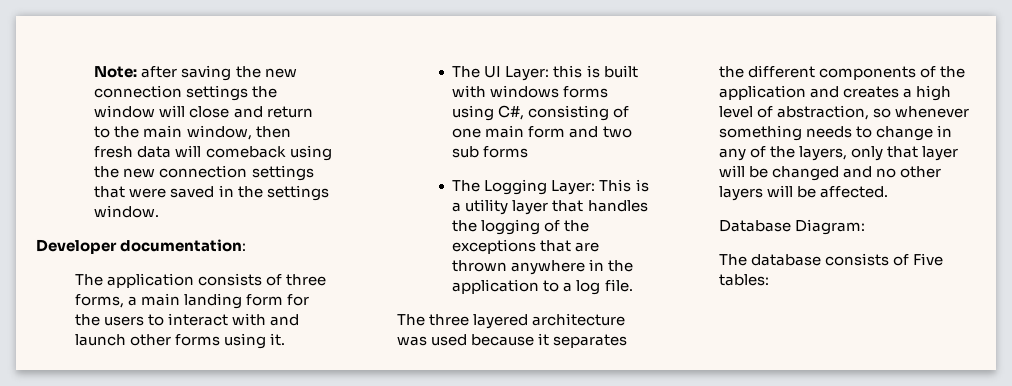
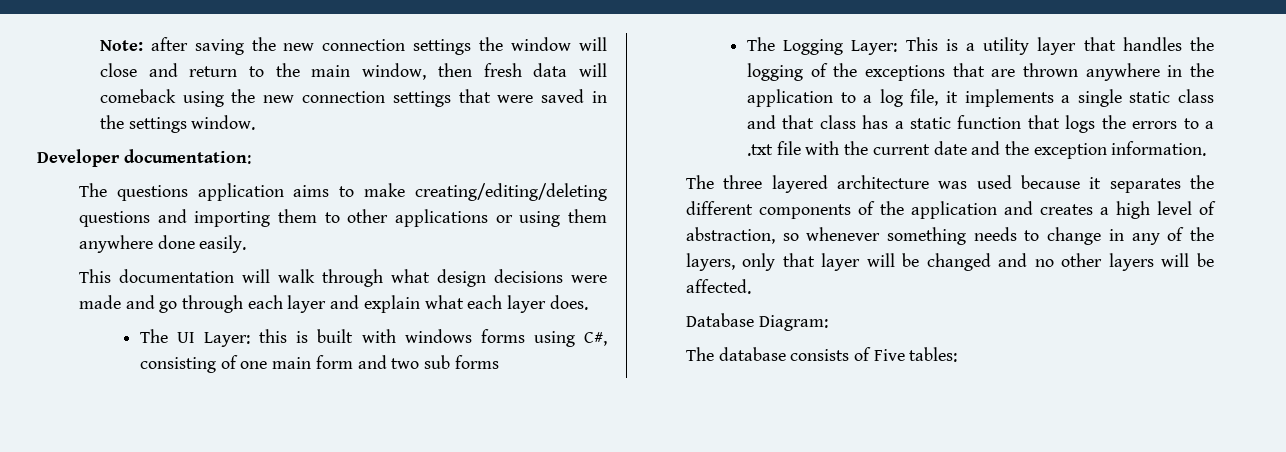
- The application consists of three forms, a main landing form for the users to interact with and launch other forms using it.
+ The questions application aims to make creating/editing/deleting questions and importing them to other applications or using them anywhere done easily.
+ This documentation will walk through what design decisions were made and go through each layer and explain what each layer does.
- The Logging Layer: This is a utility layer that handles the logging of the exceptions that are thrown anywhere in the application to a log file.
+ The Logging Layer: This is a utility layer that handles the logging of the exceptions that are thrown anywhere in the application to a log file, it implements a single static class and that class has a static function that logs the errors to a .txt file with the current date and the exception information.

